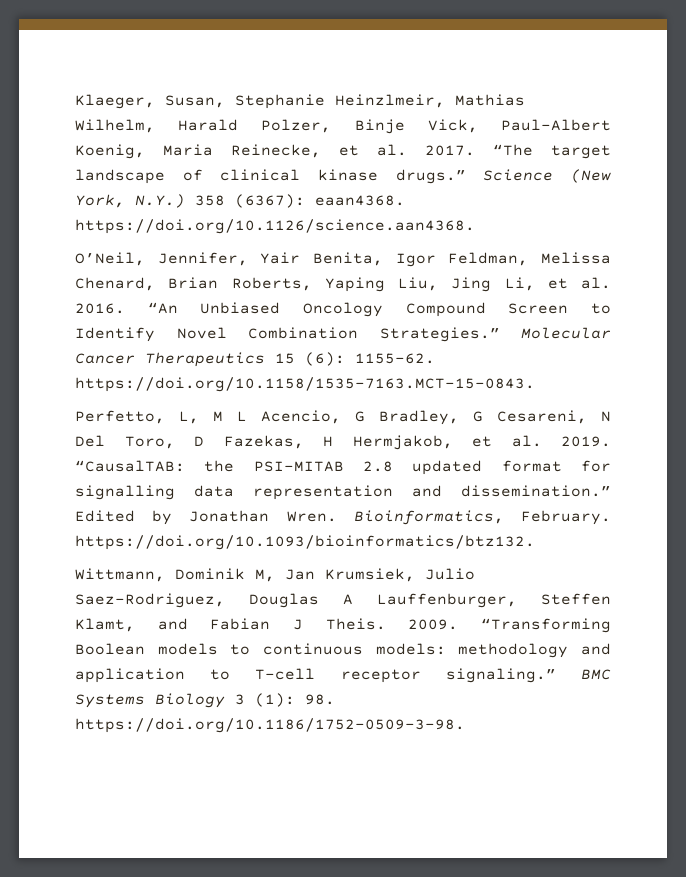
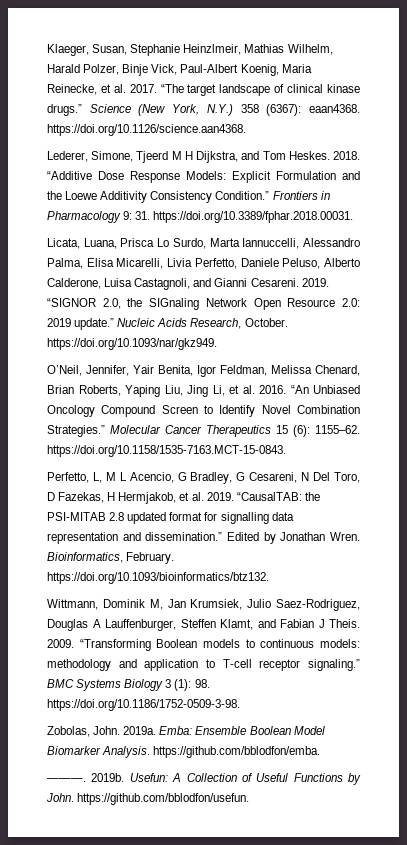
+ Lederer, Simone, Tjeerd M H Dijkstra, and Tom Heskes. 2018. “Additive Dose Response Models: Explicit Formulation and the Loewe Additivity Consistency Condition.” Frontiers in Pharmacology 9: 31. https://doi.org/10.3389/fphar.2018.00031.
+ Licata, Luana, Prisca Lo Surdo, Marta Iannuccelli, Alessandro Palma, Elisa Micarelli, Livia Perfetto, Daniele Peluso, Alberto Calderone, Luisa Castagnoli, and Gianni Cesareni. 2019. “SIGNOR 2.0, the SIGnaling Network Open Resource 2.0: 2019 update.” Nucleic Acids Research, October. https://doi.org/10.1093/nar/gkz949.
+ Zobolas, John. 2019a. Emba: Ensemble Boolean Model Biomarker Analysis. https://github.com/bblodfon/emba.
+ ———. 2019b. Usefun: A Collection of Useful Functions by John. https://github.com/bblodfon/usefun.

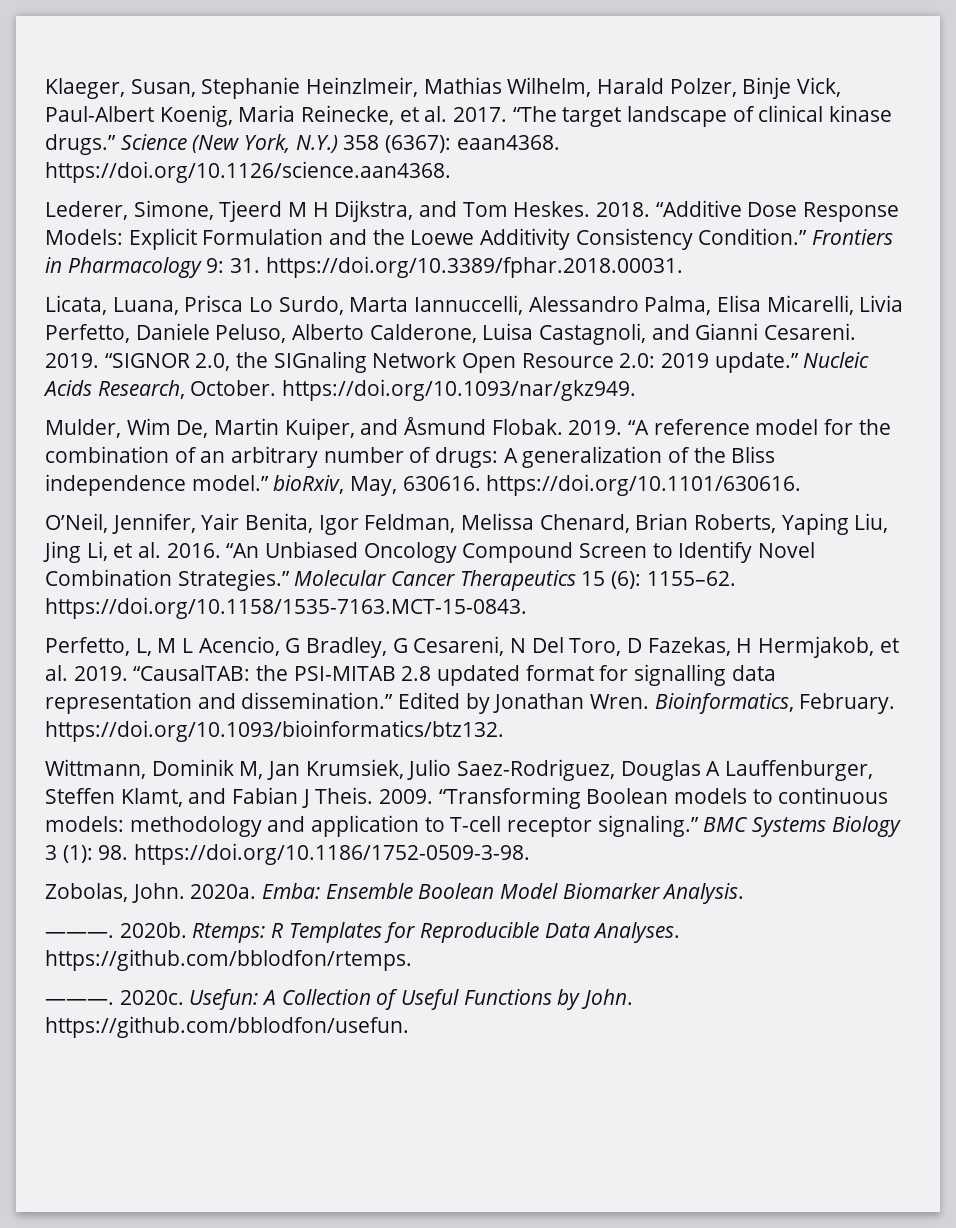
+ Mulder, Wim De, Martin Kuiper, and Åsmund Flobak. 2019. “A reference model for the combination of an arbitrary number of drugs: A generalization of the Bliss independence model.” bioRxiv, May, 630616. https://doi.org/10.1101/630616.
- 2019a.
+ 2020a.
- Emba: Ensemble Boolean Model Biomarker Analysis. https://github.com/bblodfon/emba.
- ———. 2019b.
+ Emba: Ensemble Boolean Model Biomarker Analysis.
+ ———. 2020b. Rtemps: R Templates for Reproducible Data Analyses. https://github.com/bblodfon/rtemps.
+ ———. 2020c.

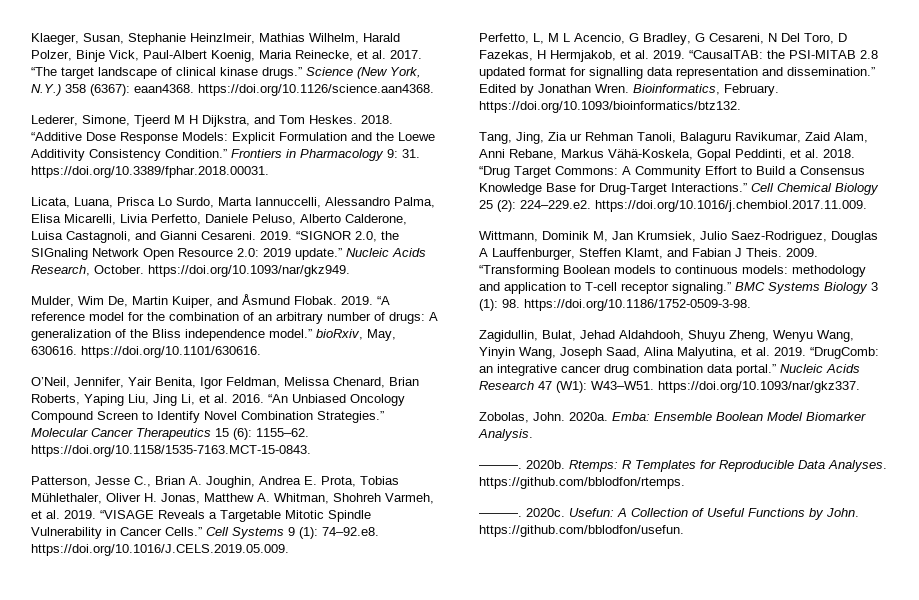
+ Patterson, Jesse C., Brian A. Joughin, Andrea E. Prota, Tobias Mühlethaler, Oliver H. Jonas, Matthew A. Whitman, Shohreh Varmeh, et al. 2019. “VISAGE Reveals a Targetable Mitotic Spindle Vulnerability in Cancer Cells.” Cell Systems 9 (1): 74–92.e8. https://doi.org/10.1016/J.CELS.2019.05.009.
+ Tang, Jing, Zia ur Rehman Tanoli, Balaguru Ravikumar, Zaid Alam, Anni Rebane, Markus Vähä-Koskela, Gopal Peddinti, et al. 2018. “Drug Target Commons: A Community Effort to Build a Consensus Knowledge Base for Drug-Target Interactions.” Cell Chemical Biology 25 (2): 224–229.e2. https://doi.org/10.1016/j.chembiol.2017.11.009.
+ Zagidullin, Bulat, Jehad Aldahdooh, Shuyu Zheng, Wenyu Wang, Yinyin Wang, Joseph Saad, Alina Malyutina, et al. 2019. “DrugComb: an integrative cancer drug combination data portal.” Nucleic Acids Research 47 (W1): W43–W51. https://doi.org/10.1093/nar/gkz337.

